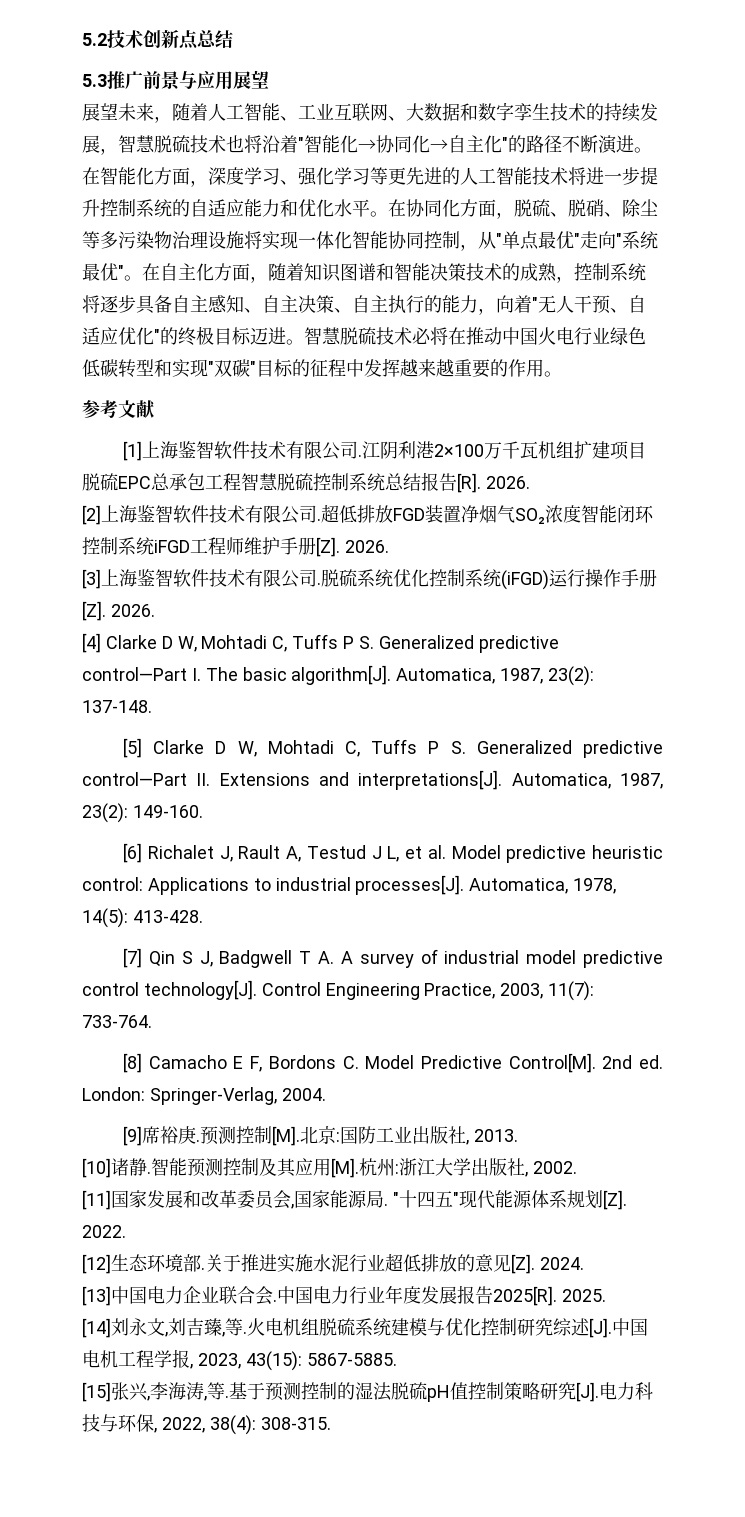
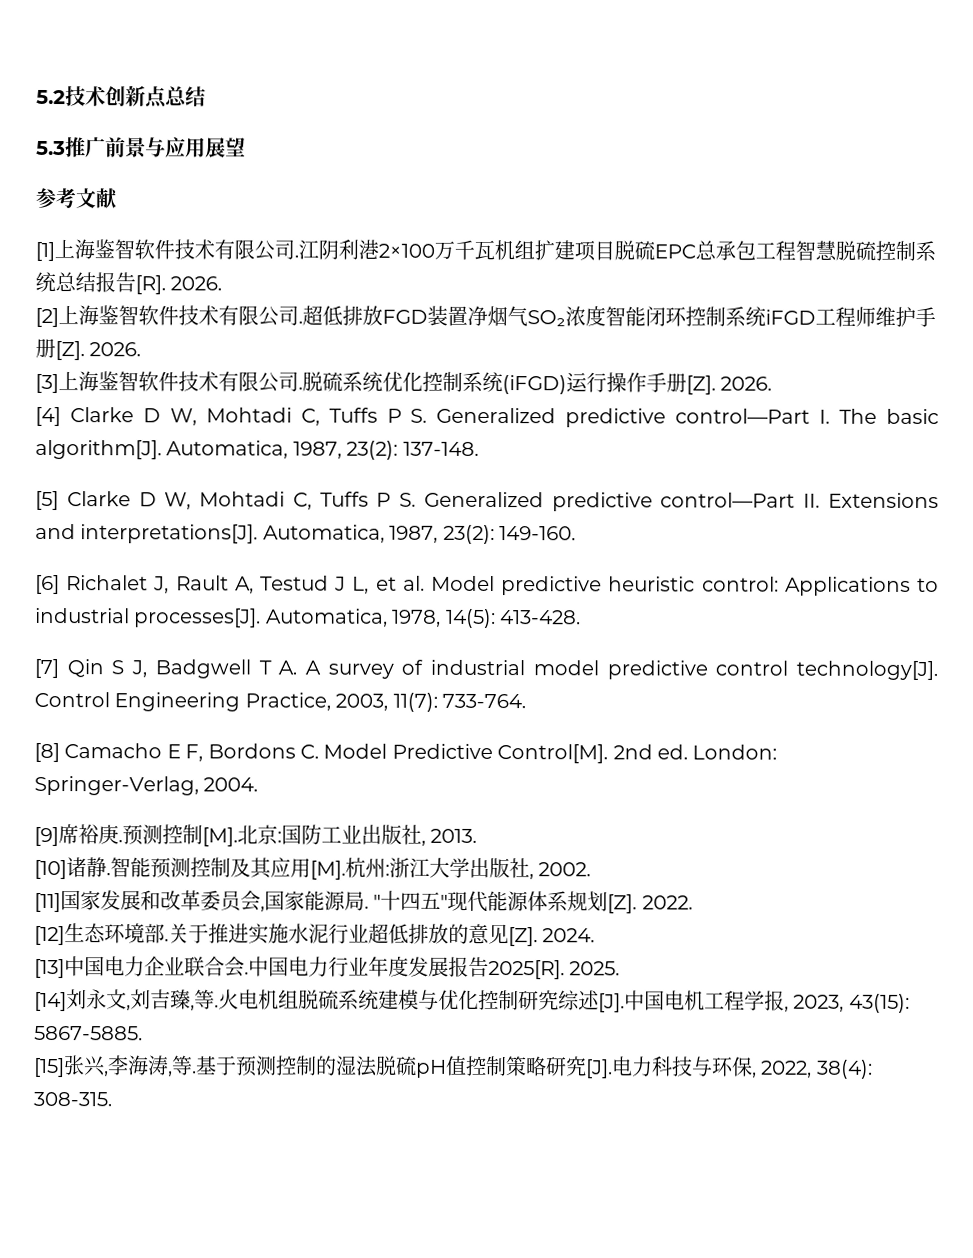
- 展望未来，随着人工智能、工业互联网、大数据和数字孪生技术的持续发展，智慧脱硫技术也将沿着"智能化→协同化→自主化"的路径不断演进。在智能化方面，深度学习、强化学习等更先进的人工智能技术将进一步提升控制系统的自适应能力和优化水平。在协同化方面，脱硫、脱硝、除尘等多污染物治理设施将实现一体化智能协同控制，从"单点最优"走向"系统最优"。在自主化方面，随着知识图谱和智能决策技术的成熟，控制系统将逐步具备自主感知、自主决策、自主执行的能力，向着"无人干预、自适应优化"的终极目标迈进。智慧脱硫技术必将在推动中国火电行业绿色低碳转型和实现"双碳"目标的征程中发挥越来越重要的作用。

